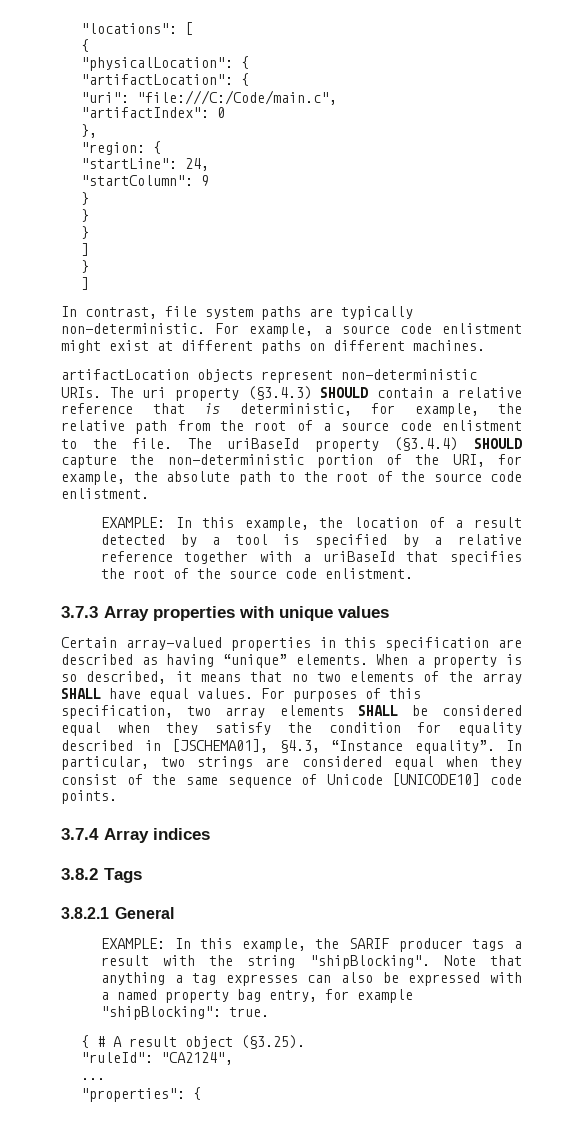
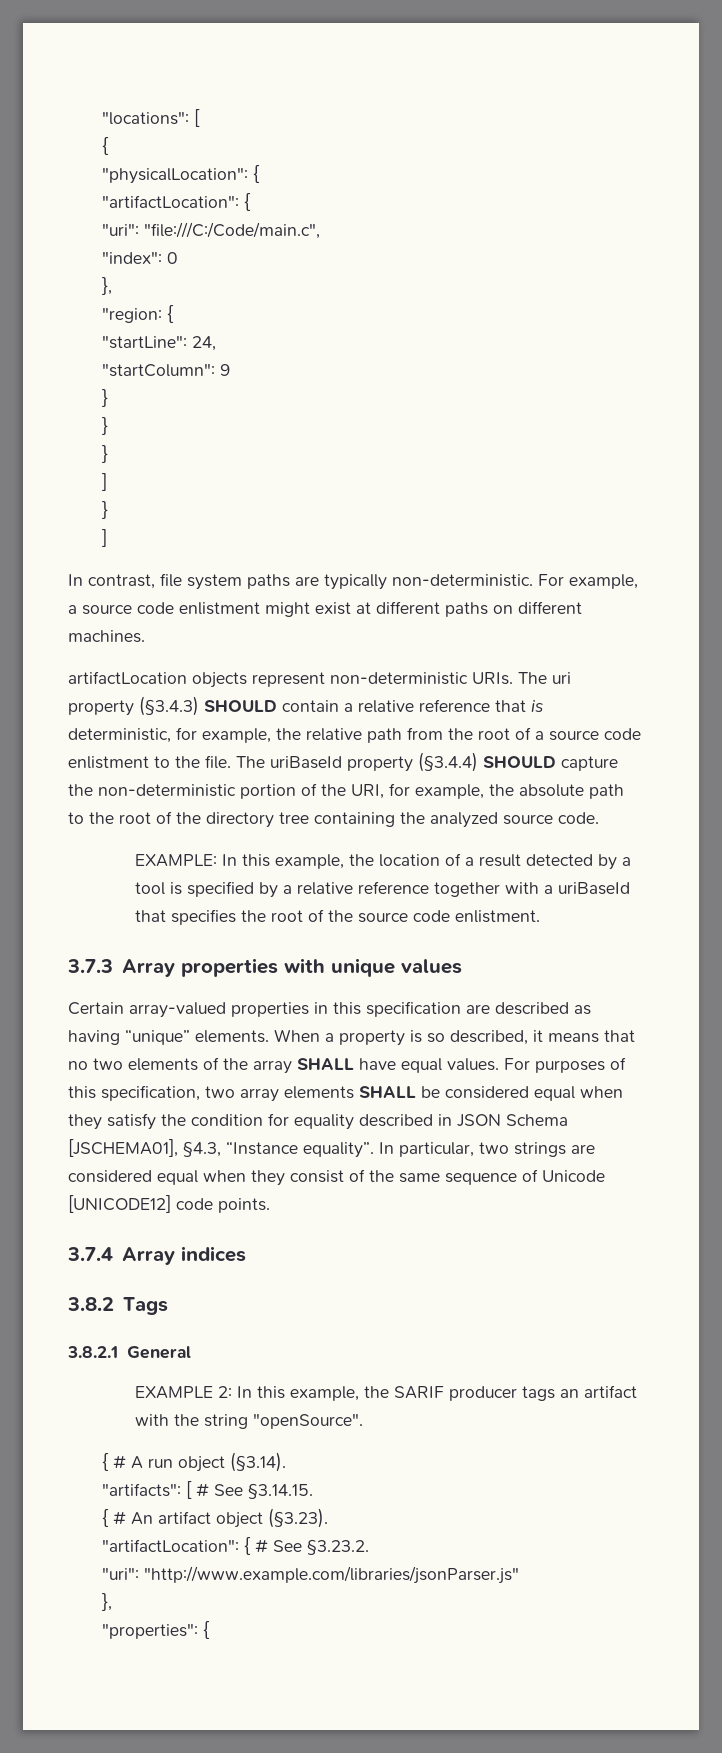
- "artifactIndex": 0
+ "index": 0
- The uriBaseId property (§3.4.4) SHOULD capture the non-deterministic portion of the URI, for example, the absolute path to the root of the source code enlistment.
+ The uriBaseId property (§3.4.4) SHOULD capture the non-deterministic portion of the URI, for example, the absolute path to the root of the directory tree containing the analyzed source code.
- For purposes of this specification, two array elements SHALL be considered equal when they satisfy the condition for equality described in [JSCHEMA01], §4.3, “Instance equality”.
+ For purposes of this specification, two array elements SHALL be considered equal when they satisfy the condition for equality described in JSON Schema [JSCHEMA01], §4.3, “Instance equality”.
- In particular, two strings are considered equal when they consist of the same sequence of Unicode [UNICODE10] code points.
+ In particular, two strings are considered equal when they consist of the same sequence of Unicode [UNICODE12] code points.
- EXAMPLE: In this example, the SARIF producer tags a result with the string "shipBlocking". Note that anything a tag expresses can also be expressed with a named property bag entry, for example "shipBlocking": true.
- { # A result object (§3.25).
- "ruleId": "CA2124",
- ...
+ EXAMPLE 2: In this example, the SARIF producer tags an artifact with the string "openSource".
+ { # A run object (§3.14).
+ "artifacts": [ # See §3.14.15.
+ { # An artifact object (§3.23).
+ "artifactLocation": { # See §3.23.2.
+ "uri": "http://www.example.com/libraries/jsonParser.js"
+ },

